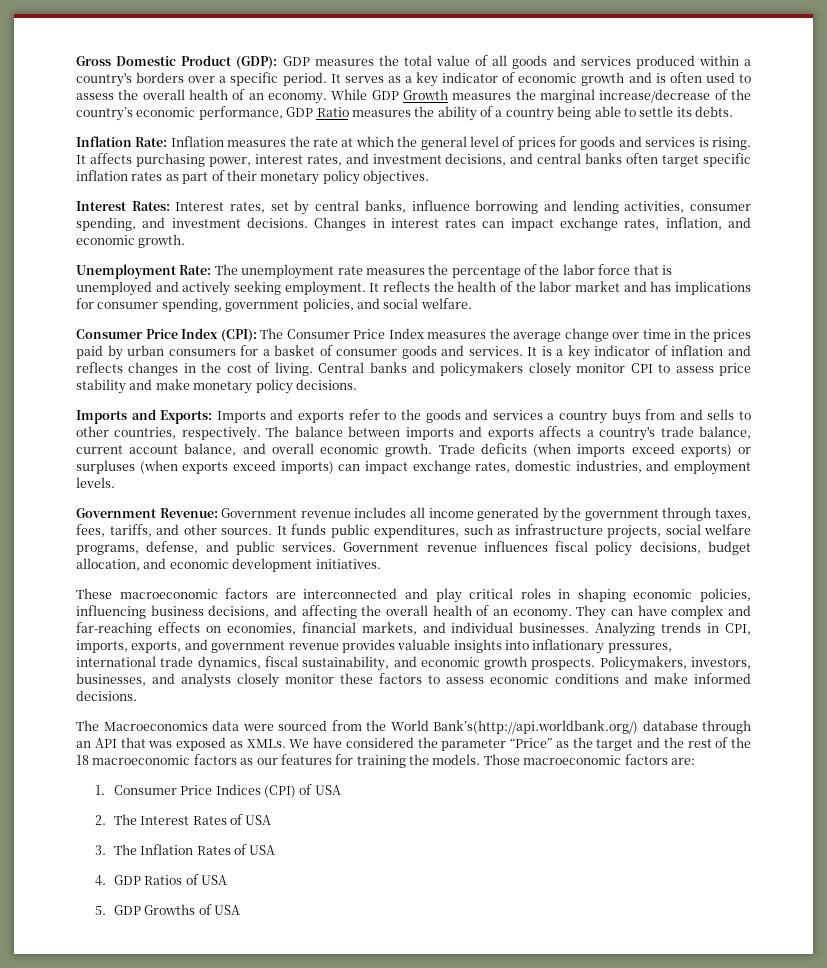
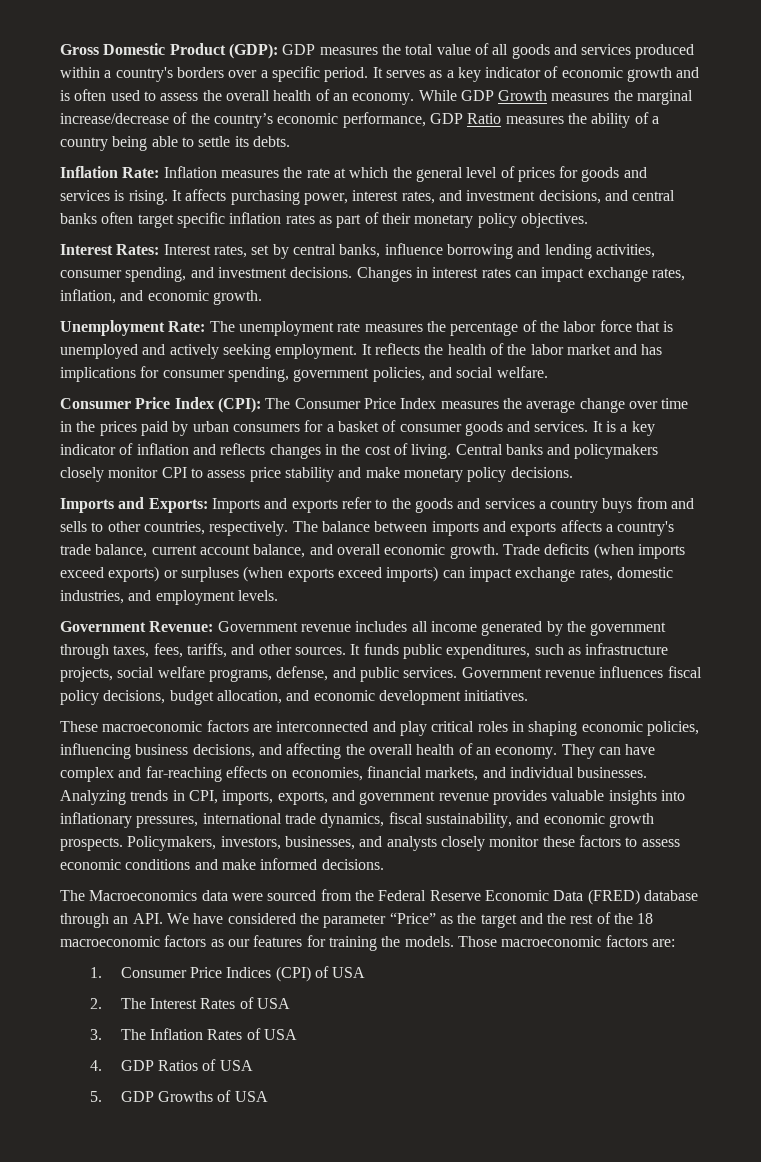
- The Macroeconomics data were sourced from the World Bank’s(http://api.worldbank.org/) database through an API that was exposed as XMLs. We have considered the parameter “Price” as the target and the rest of the 18 macroeconomic factors as our features for training the models.
+ The Macroeconomics data were sourced from the Federal Reserve Economic Data (FRED) database through an API. We have considered the parameter “Price” as the target and the rest of the 18 macroeconomic factors as our features for training the models.

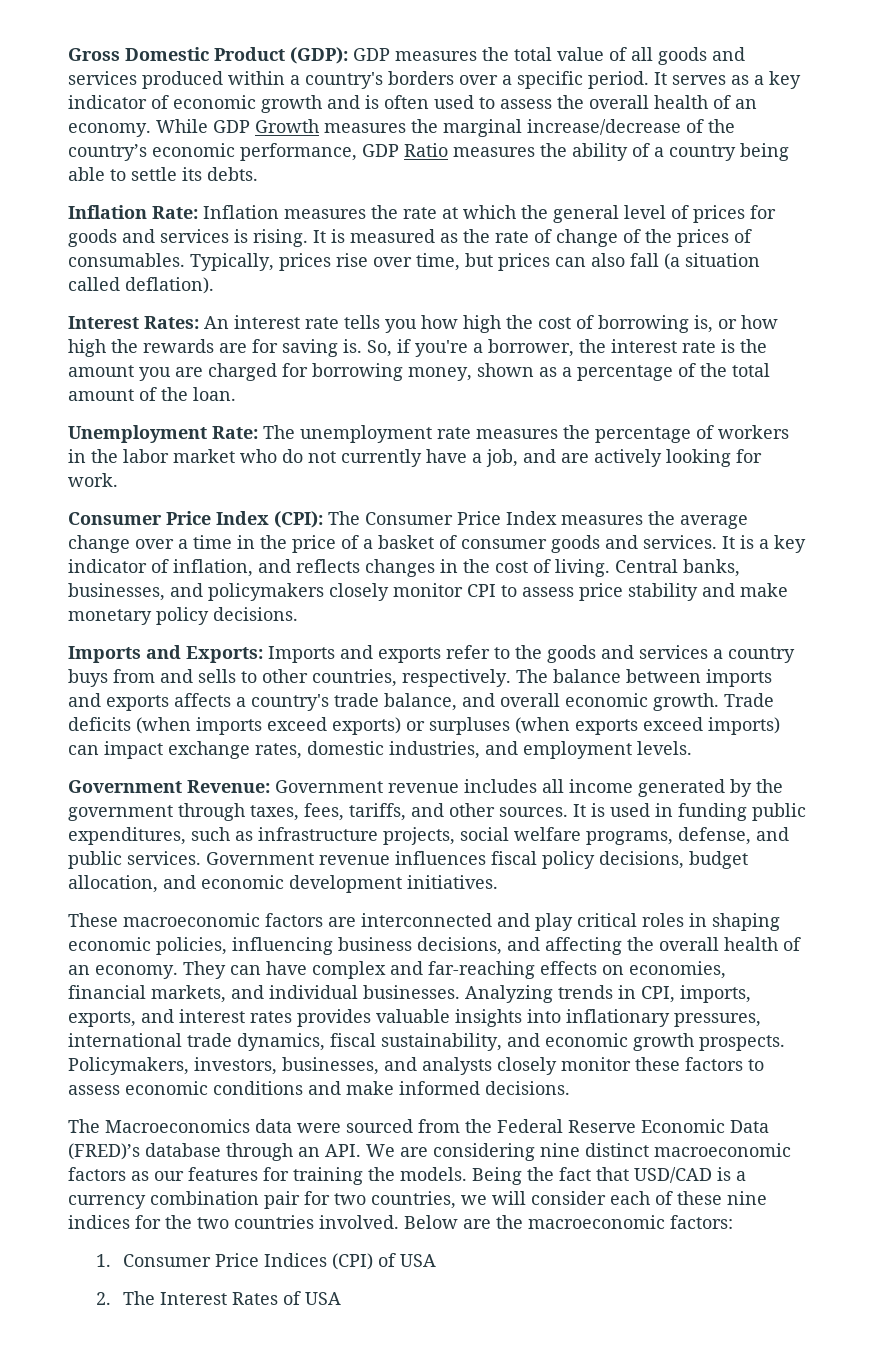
- It affects purchasing power, interest rates, and investment decisions, and central banks often target specific inflation rates as part of their monetary policy objectives.
- Interest Rates: Interest rates, set by central banks, influence borrowing and lending activities, consumer spending, and investment decisions. Changes in interest rates can impact exchange rates, inflation, and economic growth.
+ It is measured as the rate of change of the prices of consumables. Typically, prices rise over time, but prices can also fall (a situation called deflation).
+ Interest Rates: An interest rate tells you how high the cost of borrowing is, or how high the rewards are for saving is. So, if you're a borrower, the interest rate is the amount you are charged for borrowing money, shown as a percentage of the total amount of the loan.
- Unemployment Rate: The unemployment rate measures the percentage of the labor force that is unemployed and actively seeking employment. It reflects the health of the labor market and has implications for consumer spending, government policies, and social welfare.
+ Unemployment Rate: The unemployment rate measures the percentage of workers in the labor market who do not currently have a job, and are actively looking for work.
- Consumer Price Index (CPI): The Consumer Price Index measures the average change over time in the prices paid by urban consumers for a basket of consumer goods and services.
+ Consumer Price Index (CPI): The Consumer Price Index measures the average change over a time in the price of a basket of consumer goods and services.
- It is a key indicator of inflation and reflects changes in the cost of living.
+ It is a key indicator of inflation, and reflects changes in the cost of living.
- Central banks and policymakers closely monitor CPI to assess price stability and make monetary policy decisions.
+ Central banks, businesses, and policymakers closely monitor CPI to assess price stability and make monetary policy decisions.
- The balance between imports and exports affects a country's trade balance, current account balance, and overall economic growth.
+ The balance between imports and exports affects a country's trade balance, and overall economic growth.
- It funds public expenditures, such as infrastructure projects, social welfare programs, defense, and public services.
+ It is used in funding public expenditures, such as infrastructure projects, social welfare programs, defense, and public services.
- Analyzing trends in CPI, imports, exports, and government revenue provides valuable insights into inflationary pressures, international trade dynamics, fiscal sustainability, and economic growth prospects.
+ Analyzing trends in CPI, imports, exports, and interest rates provides valuable insights into inflationary pressures, international trade dynamics, fiscal sustainability, and economic growth prospects.
- The Macroeconomics data were sourced from the Federal Reserve Economic Data (FRED) database through an API. We have considered the parameter “Price” as the target and the rest of the 18 macroeconomic factors as our features for training the models.
+ The Macroeconomics data were sourced from the Federal Reserve Economic Data (FRED)’s database through an API. We are considering nine distinct macroeconomic factors as our features for training the models.
- Those macroeconomic factors are:
+ Being the fact that USD/CAD is a currency combination pair for two countries, we will consider each of these nine indices for the two countries involved. Below are the macroeconomic factors:
- 3. The Inflation Rates of USA
- 4. GDP Ratios of USA
- 5. GDP Growths of USA

